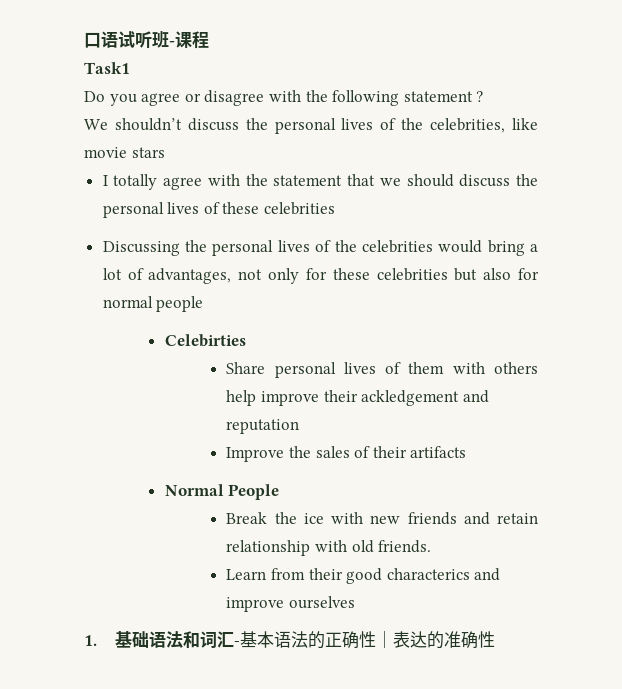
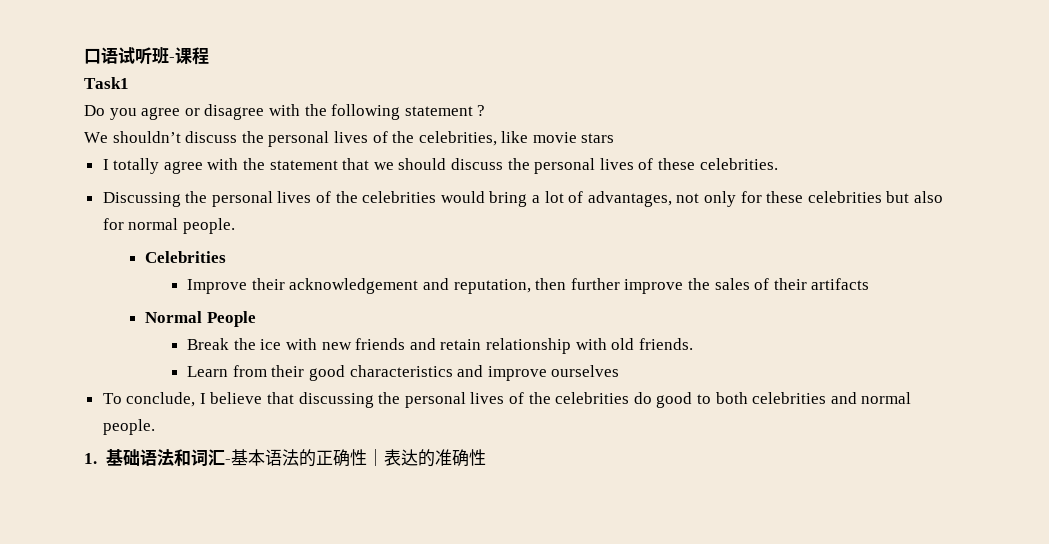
- I totally agree with the statement that we should discuss the personal lives of these celebrities
+ I totally agree with the statement that we should discuss the personal lives of these celebrities.
- Discussing the personal lives of the celebrities would bring a lot of advantages, not only for these celebrities but also for normal people
- Celebirties
- Share personal lives of them with others help improve their ackledgement and reputation
- Improve the sales of their artifacts
+ Discussing the personal lives of the celebrities would bring a lot of advantages, not only for these celebrities but also for normal people.
+ Celebrities
+ Improve their acknowledgement and reputation, then further improve the sales of their artifacts
- Learn from their good characterics and improve ourselves
+ Learn from their good characteristics and improve ourselves
+ To conclude, I believe that discussing the personal lives of the celebrities do good to both celebrities and normal people.

